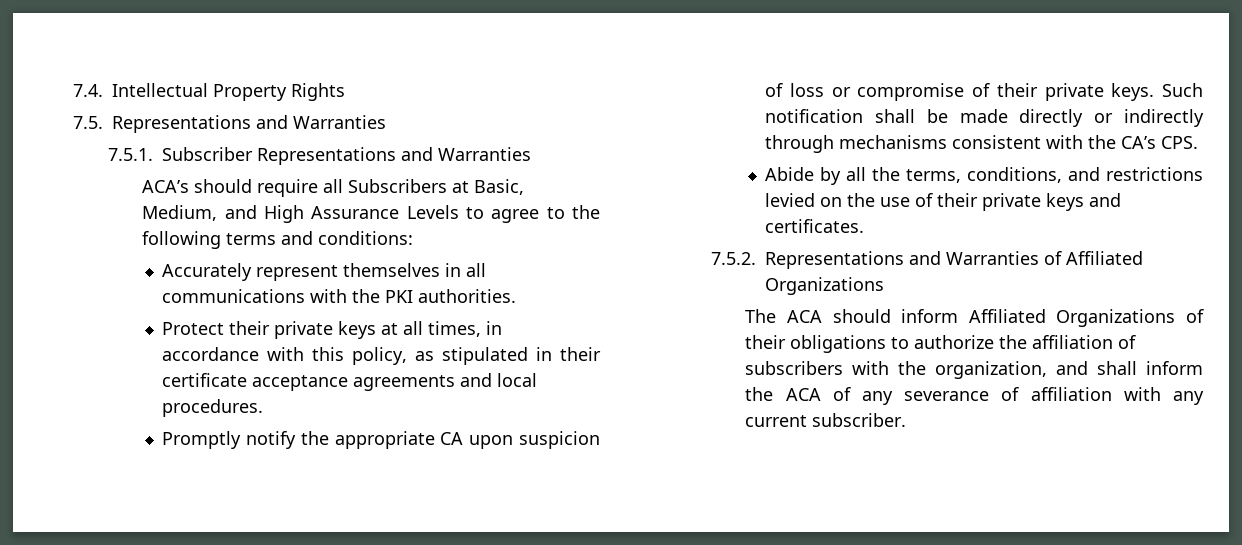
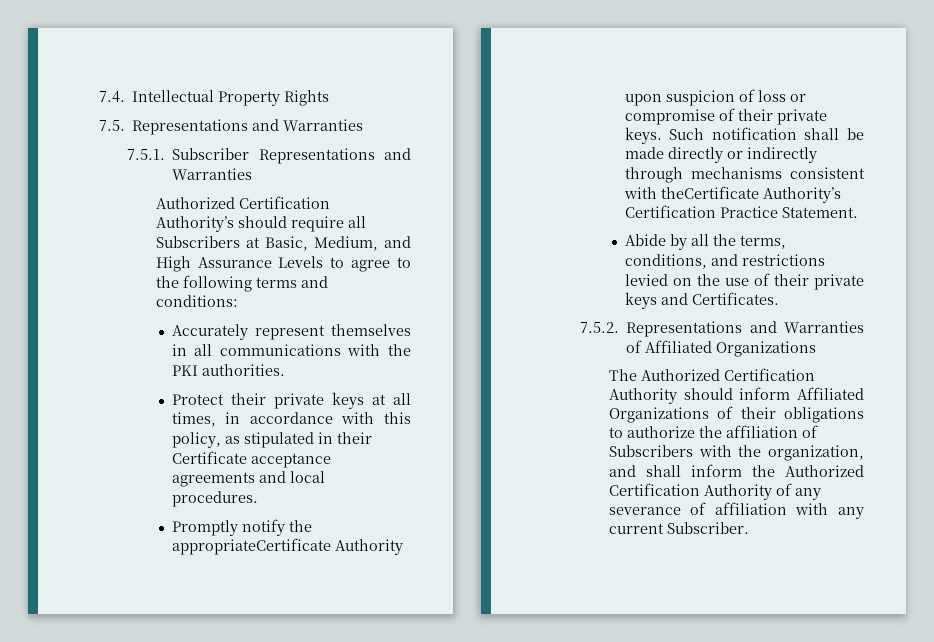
- ACA’s should require all Subscribers at Basic, Medium, and High Assurance Levels to agree to the following terms and conditions:
+ Authorized Certification Authority’s should require all Subscribers at Basic, Medium, and High Assurance Levels to agree to the following terms and conditions:
- Protect their private keys at all times, in accordance with this policy, as stipulated in their certificate acceptance agreements and local procedures.
+ Protect their private keys at all times, in accordance with this policy, as stipulated in their Certificate acceptance agreements and local procedures.
- Promptly notify the appropriate CA upon suspicion of loss or compromise of their private keys.
+ Promptly notify the appropriateCertificate Authority upon suspicion of loss or compromise of their private keys.
- Such notification shall be made directly or indirectly through mechanisms consistent with the CA’s CPS.
+ Such notification shall be made directly or indirectly through mechanisms consistent with theCertificate Authority’s Certification Practice Statement.
- Abide by all the terms, conditions, and restrictions levied on the use of their private keys and certificates.
+ Abide by all the terms, conditions, and restrictions levied on the use of their private keys and Certificates.
- The ACA should inform Affiliated Organizations of their obligations to authorize the affiliation of subscribers with the organization, and shall inform the ACA of any severance of affiliation with any current subscriber.
+ The Authorized Certification Authority should inform Affiliated Organizations of their obligations to authorize the affiliation of Subscribers with the organization, and shall inform the Authorized Certification Authority of any severance of affiliation with any current Subscriber.

